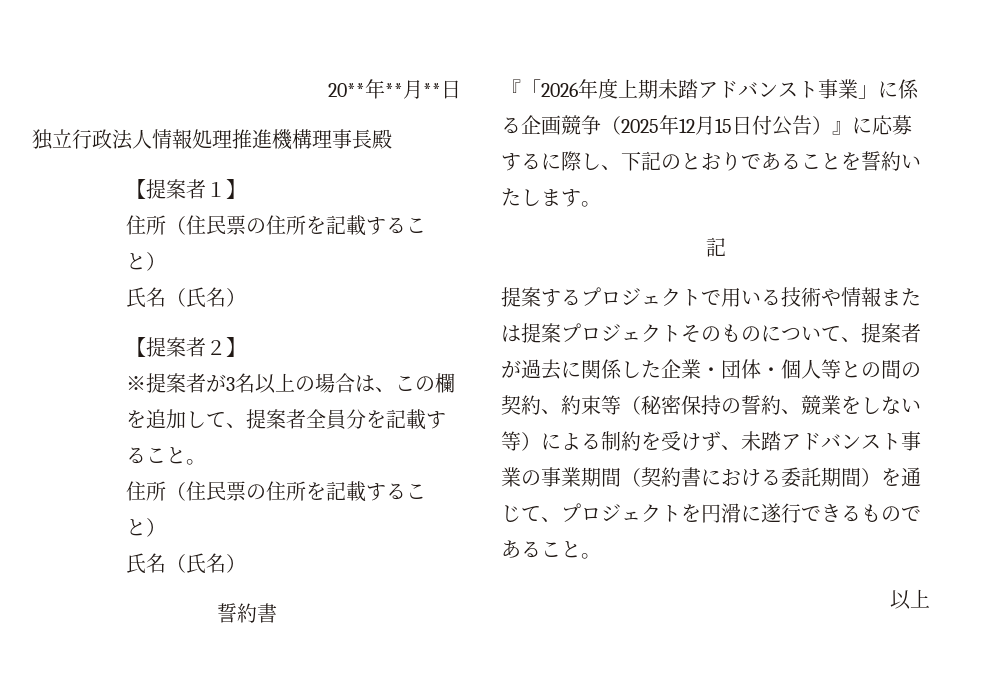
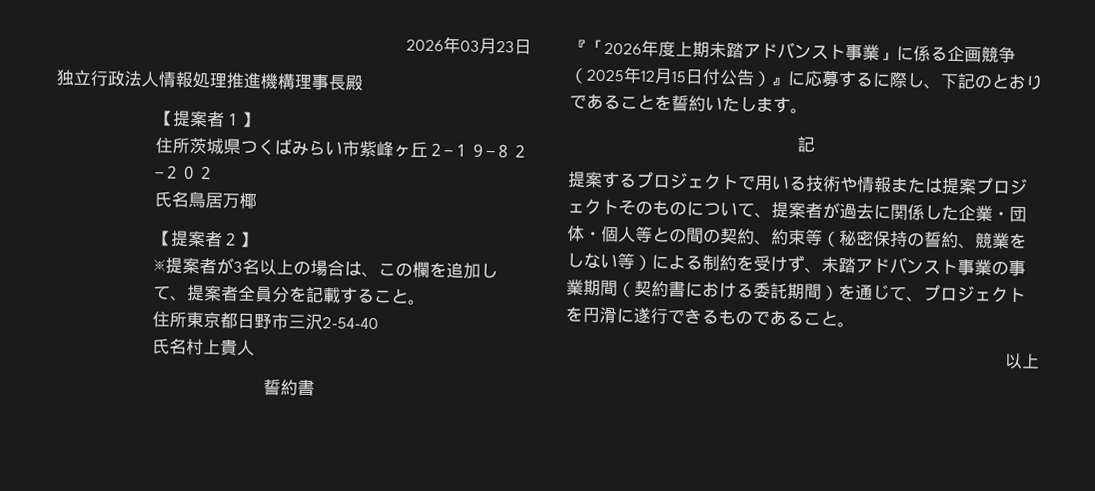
- 20**年**月**日
+ 2026年03月23日
  【提案者１】
- 住所（住民票の住所を記載すること）
- 氏名（氏名）
+ 住所茨城県つくばみらい市紫峰ヶ丘２−１９−８２−２０２
+ 氏名鳥居万椰
  ※提案者が3名以上の場合は、この欄を追加して、提案者全員分を記載すること。
- 住所（住民票の住所を記載すること）
- 氏名（氏名）
+ 住所東京都日野市三沢2-54-40
+ 氏名村上貴人

